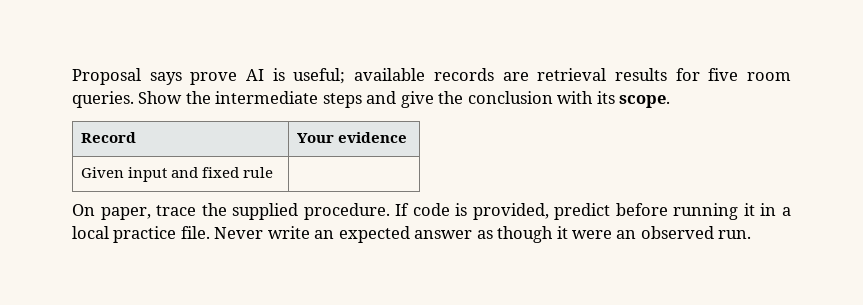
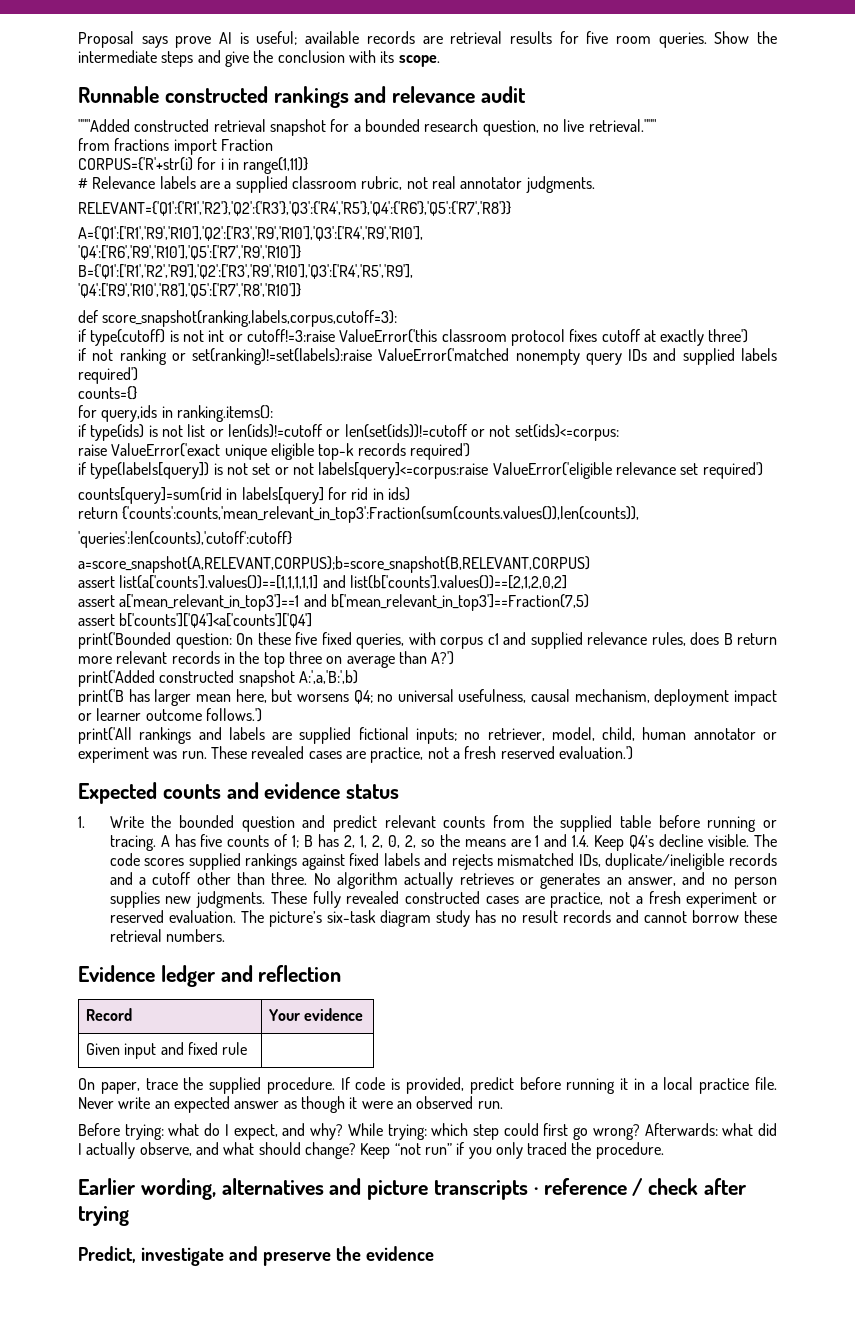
+ Runnable constructed rankings and relevance audit
+ """Added constructed retrieval snapshot for a bounded research question, no live retrieval."""
+ from fractions import Fraction
+ CORPUS={'R'+str(i) for i in range(1,11)}
+ # Relevance labels are a supplied classroom rubric, not real annotator judgments.
+ RELEVANT={'Q1':{'R1','R2'},'Q2':{'R3'},'Q3':{'R4','R5'},'Q4':{'R6'},'Q5':{'R7','R8'}}
+ A={'Q1':['R1','R9','R10'],'Q2':['R3','R9','R10'],'Q3':['R4','R9','R10'],
+ 'Q4':['R6','R9','R10'],'Q5':['R7','R9','R10']}
+ B={'Q1':['R1','R2','R9'],'Q2':['R3','R9','R10'],'Q3':['R4','R5','R9'],
+ 'Q4':['R9','R10','R8'],'Q5':['R7','R8','R10']}
+ def score_snapshot(ranking,labels,corpus,cutoff=3):
+ if type(cutoff) is not int or cutoff!=3:raise ValueError('this classroom protocol fixes cutoff at exactly three')
+ if not ranking or set(ranking)!=set(labels):raise ValueError('matched nonempty query IDs and supplied labels required')
+ counts={}
+ for query,ids in ranking.items():
+ if type(ids) is not list or len(ids)!=cutoff or len(set(ids))!=cutoff or not set(ids)<=corpus:
+ raise ValueError('exact unique eligible top-k records required')
+ if type(labels[query]) is not set or not labels[query]<=corpus:raise ValueError('eligible relevance set required')
+ counts[query]=sum(rid in labels[query] for rid in ids)
+ return {'counts':counts,'mean_relevant_in_top3':Fraction(sum(counts.values()),len(counts)),
+ 'queries':len(counts),'cutoff':cutoff}
+ a=score_snapshot(A,RELEVANT,CORPUS);b=score_snapshot(B,RELEVANT,CORPUS)
+ assert list(a['counts'].values())==[1,1,1,1,1] and list(b['counts'].values())==[2,1,2,0,2]
+ assert a['mean_relevant_in_top3']==1 and b['mean_relevant_in_top3']==Fraction(7,5)
+ assert b['counts']['Q4']<a['counts']['Q4']
+ print('Bounded question: On these five fixed queries, with corpus c1 and supplied relevance rules, does B return more relevant records in the top three on average than A?')
+ print('Added constructed snapshot A:',a,'B:',b)
+ print('B has larger mean here, but worsens Q4; no universal usefulness, causal mechanism, deployment impact or learner outcome follows.')
+ print('All rankings and labels are supplied fictional inputs; no retriever, model, child, human annotator or experiment was run. These revealed cases are practice, not a fresh reserved evaluation.')
+ Expected counts and evidence status
+ 1. Write the bounded question and predict relevant counts from the supplied table before running or tracing. A has five counts of 1; B has 2, 1, 2, 0, 2, so the means are 1 and 1.4. Keep Q4’s decline visible. The code scores supplied rankings against fixed labels and rejects mismatched IDs, duplicate/ineligible records and a cutoff other than three. No algorithm actually retrieves or generates an answer, and no person supplies new judgments. These fully revealed constructed cases are practice, not a fresh experiment or reserved evaluation. The picture’s six-task diagram study has no result records and cannot borrow these retrieval numbers.
+ Evidence ledger and reflection
+ Before trying: what do I expect, and why? While trying: which step could first go wrong? Afterwards: what did I actually observe, and what should change? Keep “not run” if you only traced the procedure.
+ Earlier wording, alternatives and picture transcripts · reference / check after trying
+ Predict, investigate and preserve the evidence

